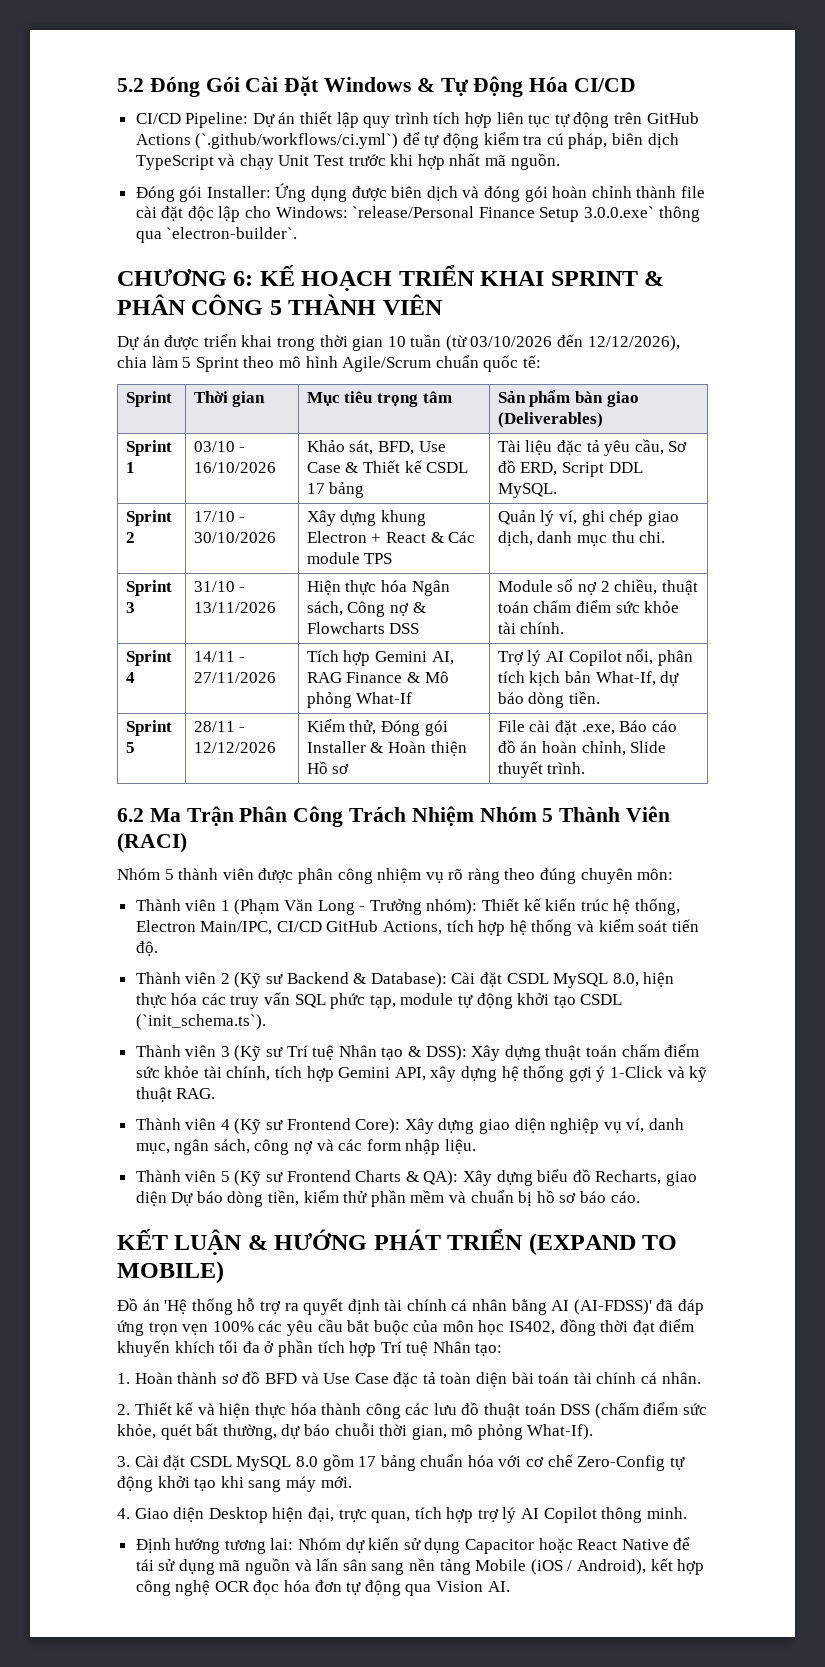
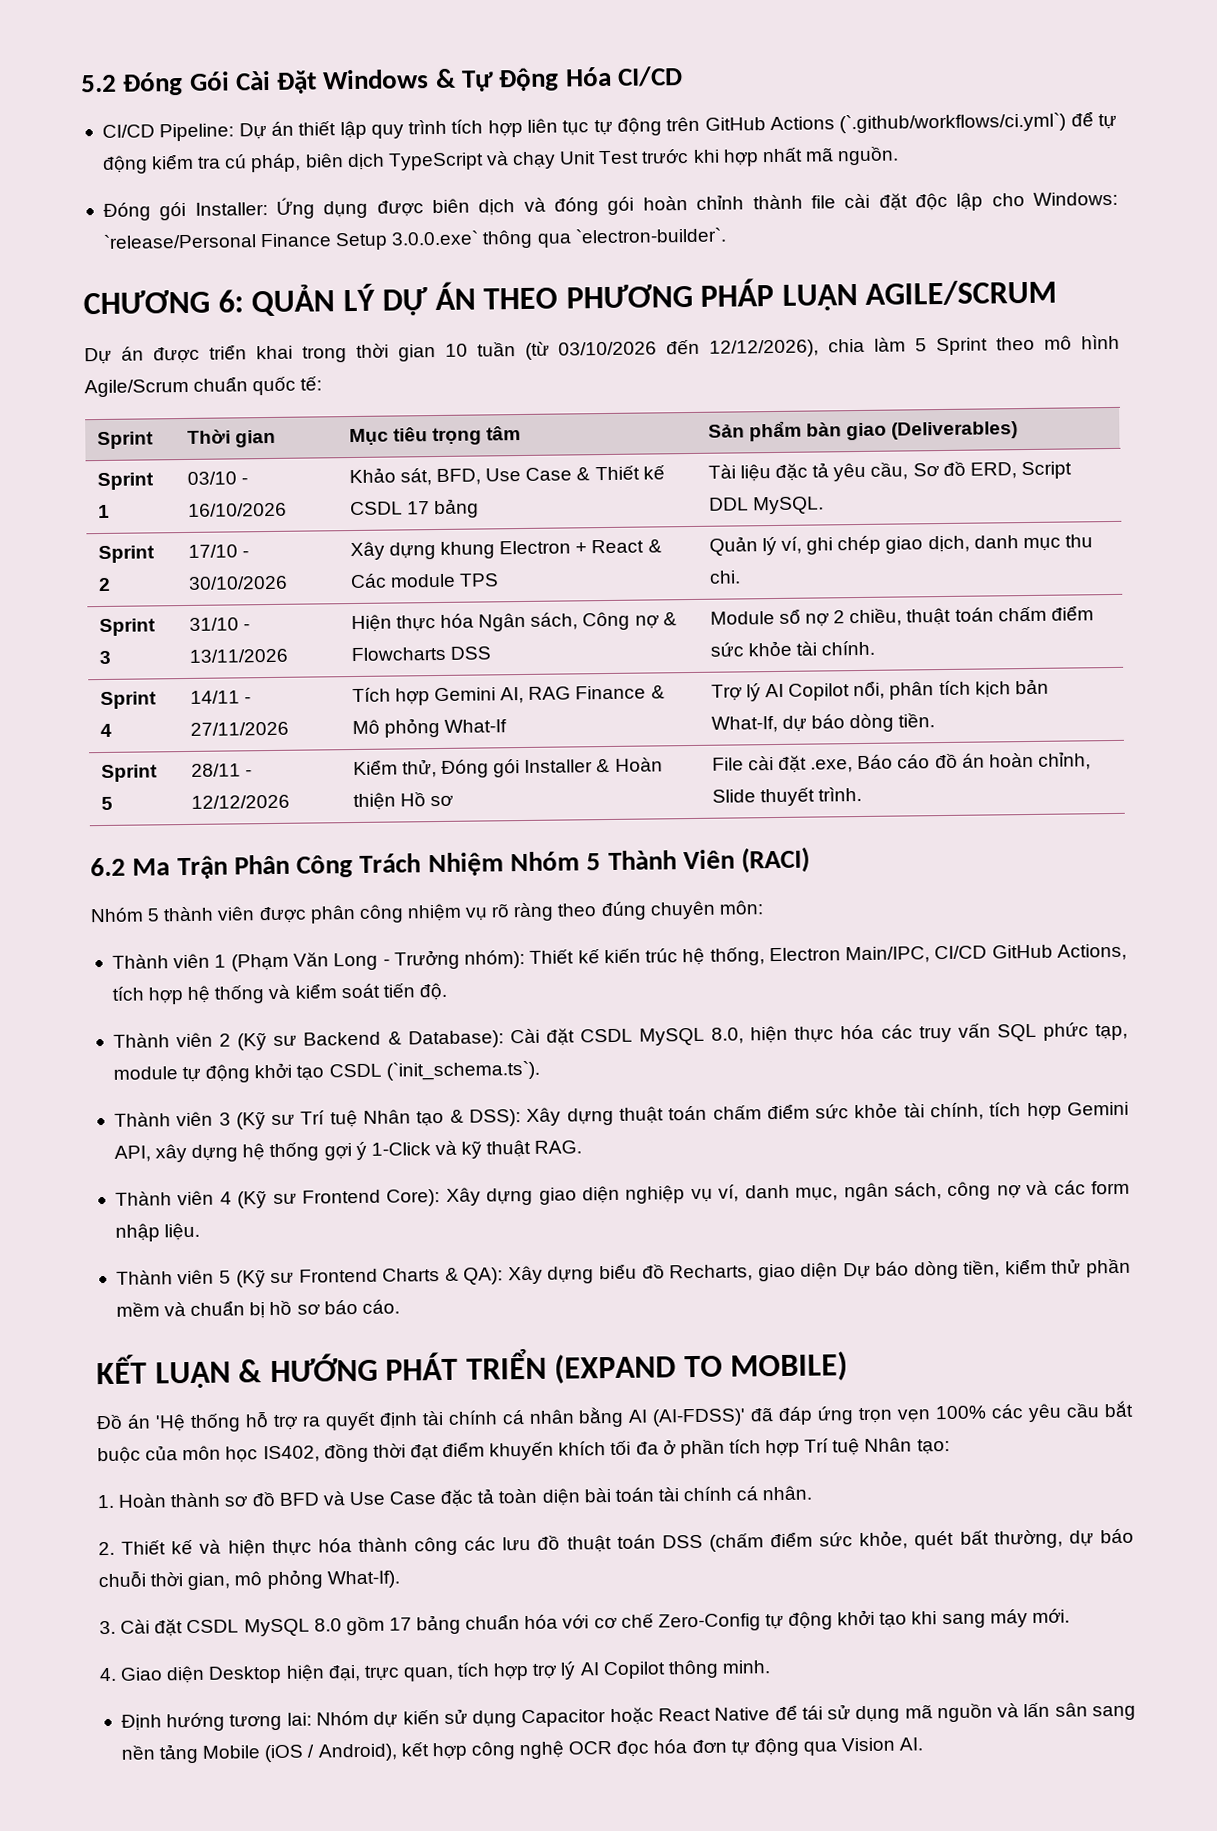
- CHƯƠNG 6: KẾ HOẠCH TRIỂN KHAI SPRINT & PHÂN CÔNG 5 THÀNH VIÊN
+ CHƯƠNG 6: QUẢN LÝ DỰ ÁN THEO PHƯƠNG PHÁP LUẬN AGILE/SCRUM

